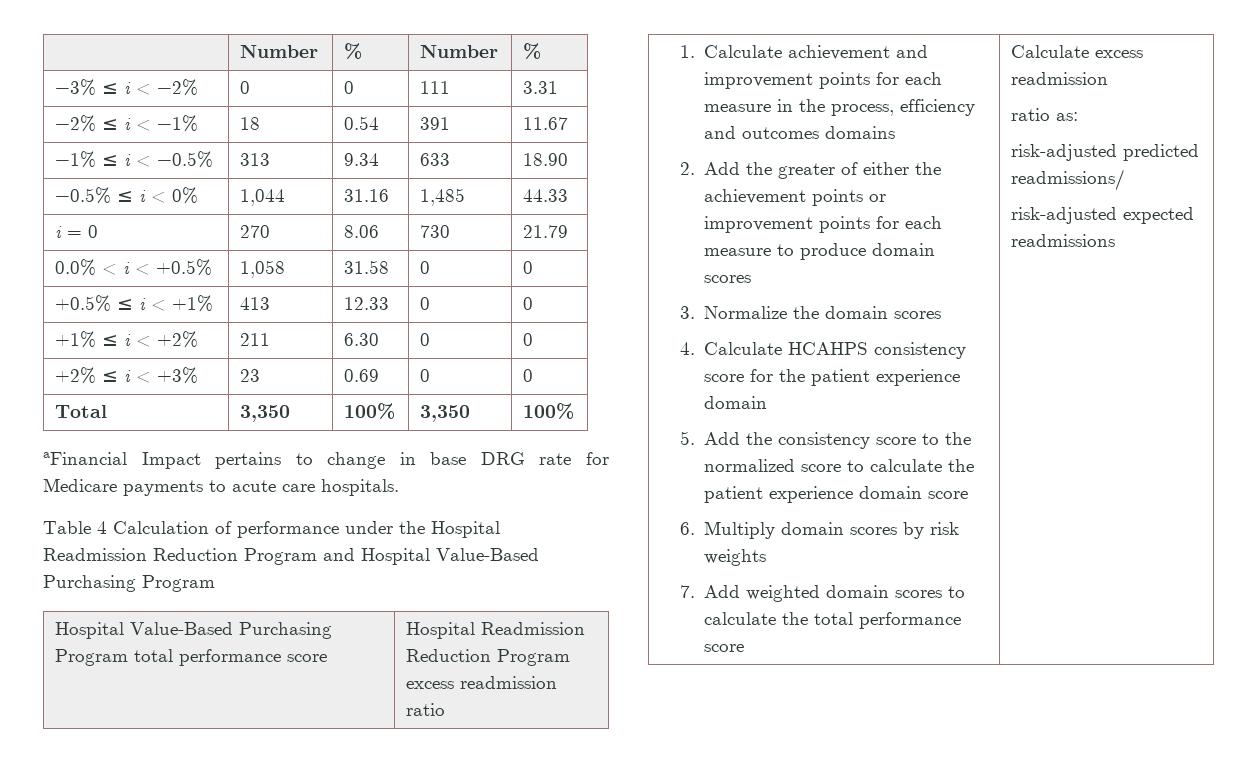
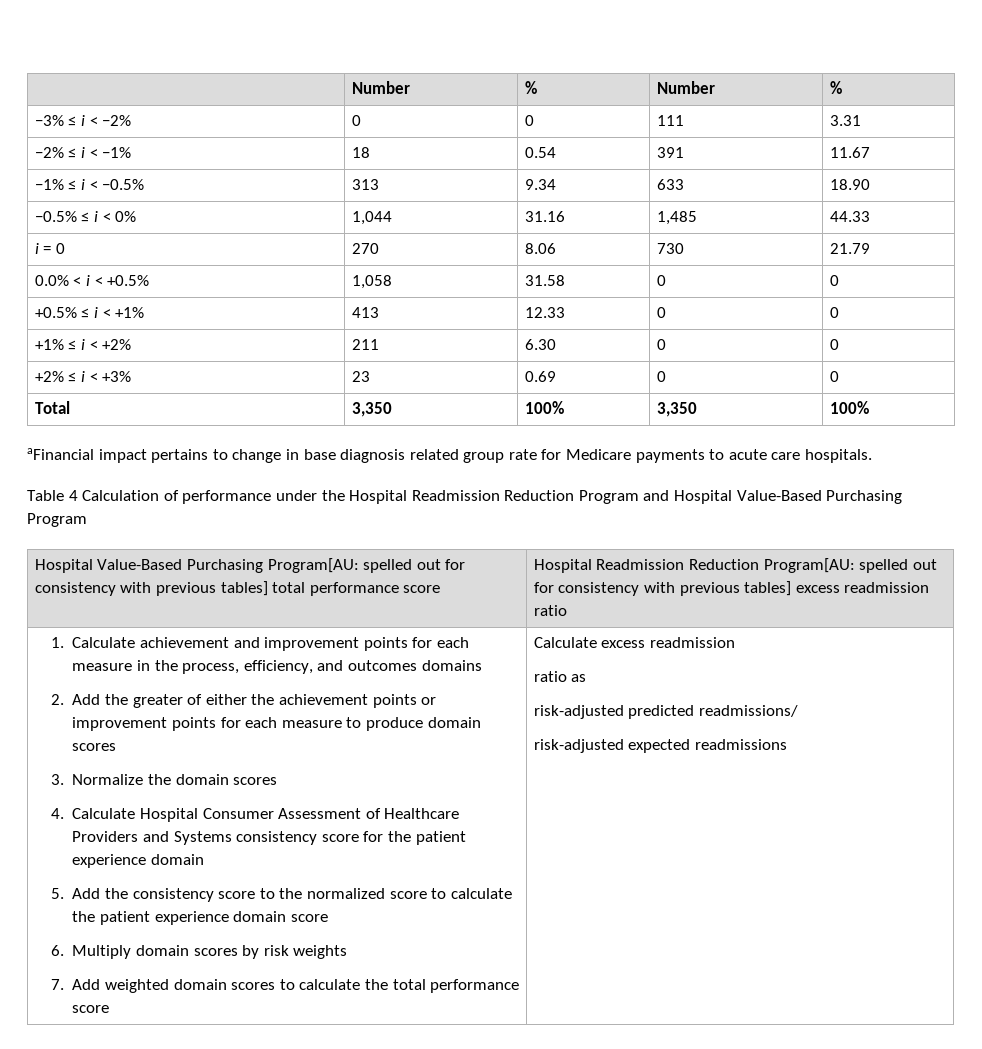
- aFinancial Impact pertains to change in base DRG rate for Medicare payments to acute care hospitals.
+ aFinancial impact pertains to change in base diagnosis related group rate for Medicare payments to acute care hospitals.
- Hospital Value-Based Purchasing Program total performance score | Hospital Readmission Reduction Program excess readmission ratio
+ Hospital Value-Based Purchasing Program[AU: spelled out for consistency with previous tables] total performance score | Hospital Readmission Reduction Program[AU: spelled out for consistency with previous tables] excess readmission ratio
- 1. Calculate achievement and improvement points for each measure in the process, efficiency and outcomes domains
+ 1. Calculate achievement and improvement points for each measure in the process, efficiency, and outcomes domains
- 4. Calculate HCAHPS consistency score for the patient experience domain
+ 4. Calculate Hospital Consumer Assessment of Healthcare Providers and Systems consistency score for the patient experience domain
- ratio as:
+ ratio as

